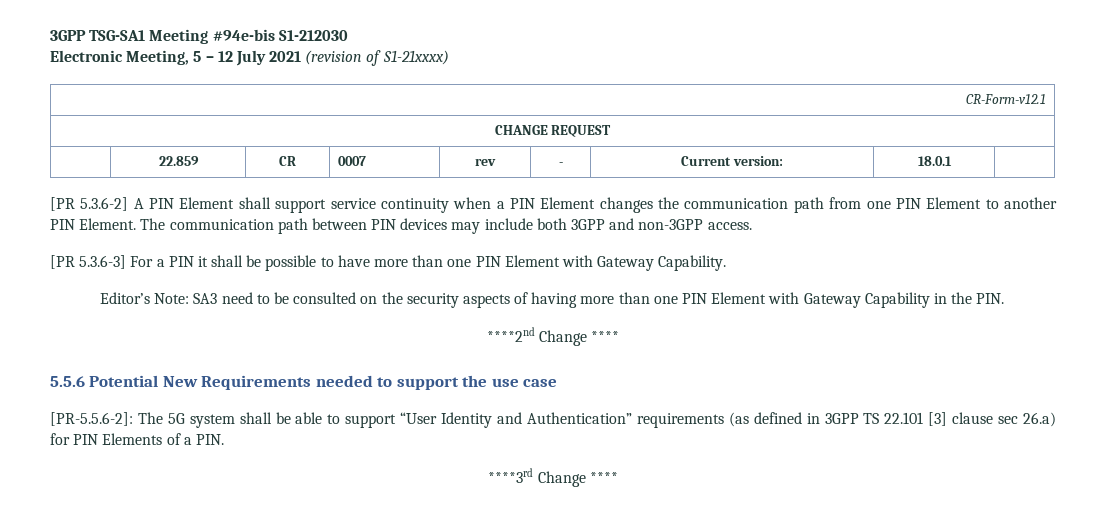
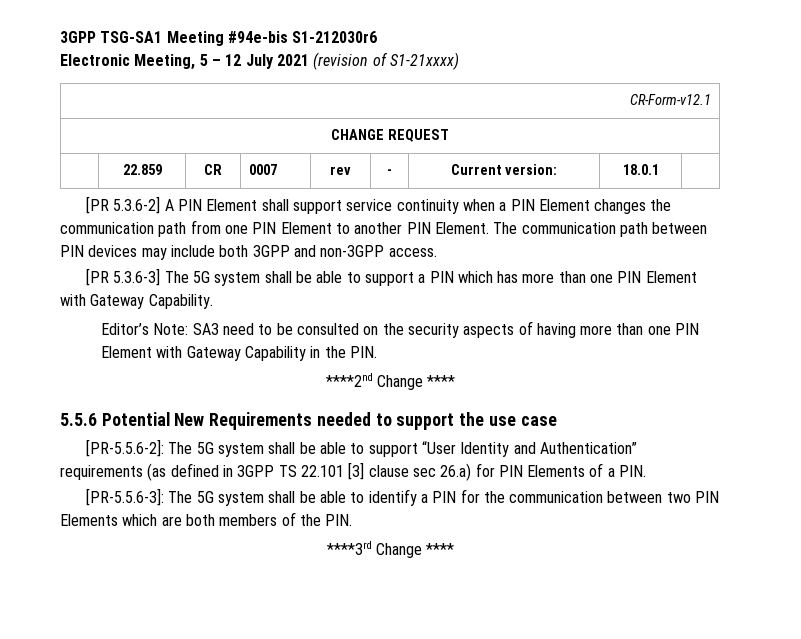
- 3GPP TSG-SA1 Meeting #94e-bis S1-212030
+ 3GPP TSG-SA1 Meeting #94e-bis S1-212030r6
- [PR 5.3.6-3] For a PIN it shall be possible to have more than one PIN Element with Gateway Capability.
+ [PR 5.3.6-3] The 5G system shall be able to support a PIN which has more than one PIN Element with Gateway Capability.
+ [PR-5.5.6-3]: The 5G system shall be able to identify a PIN for the communication between two PIN Elements which are both members of the PIN.

